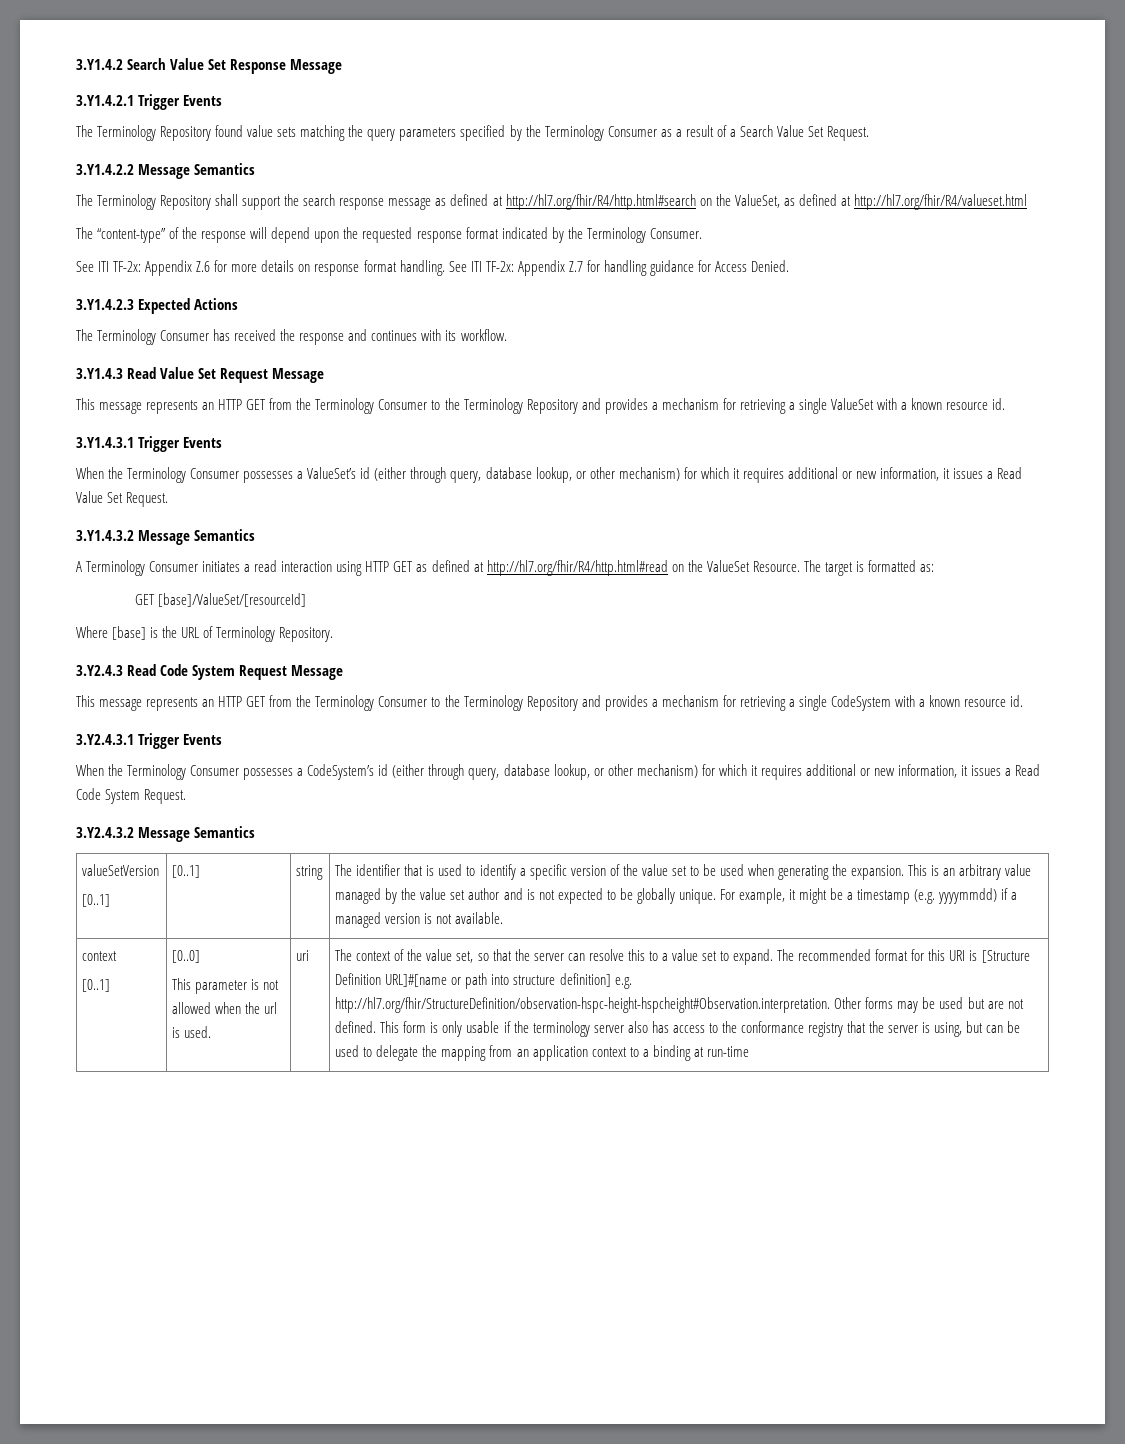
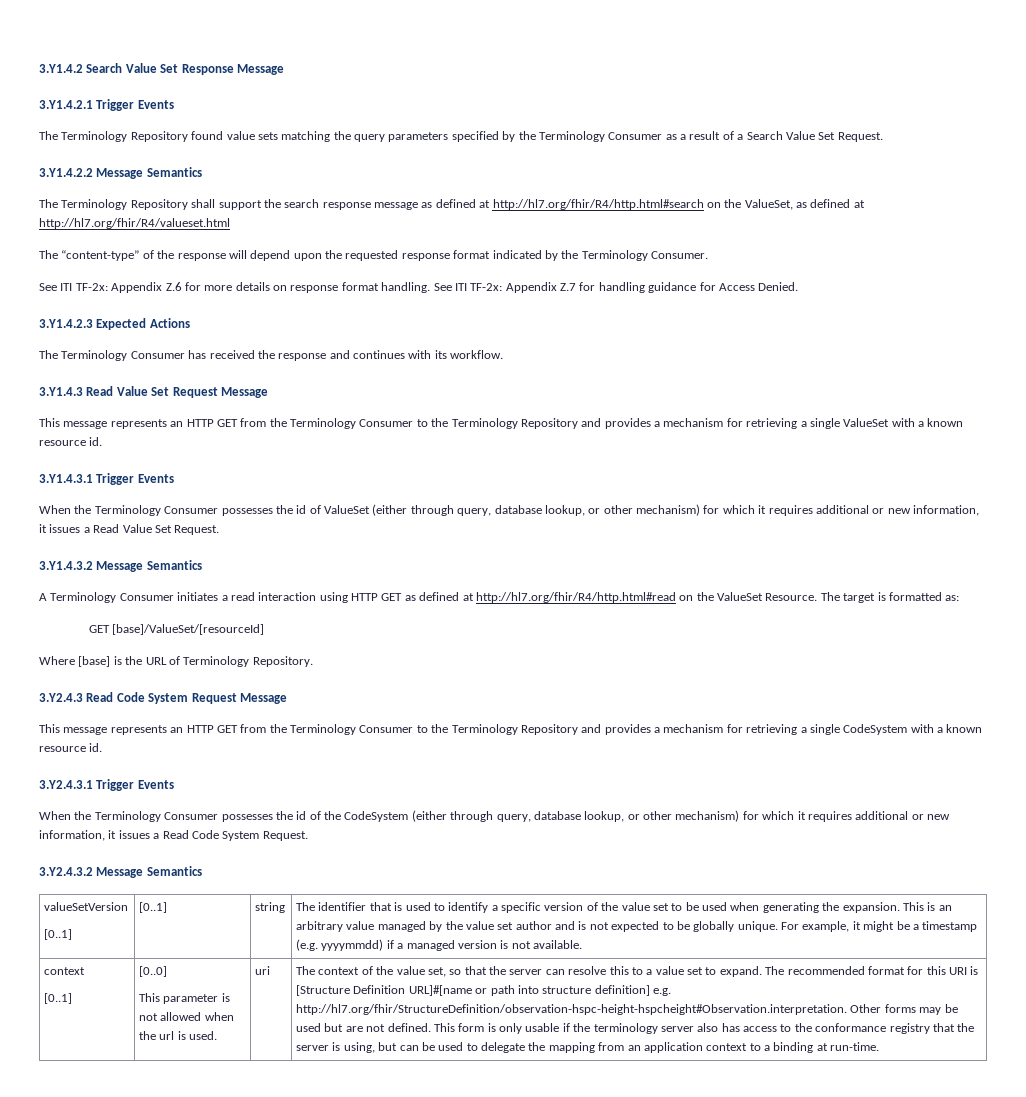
- When the Terminology Consumer possesses a ValueSet’s id (either through query, database lookup, or other mechanism) for which it requires additional or new information, it issues a Read Value Set Request.
+ When the Terminology Consumer possesses the id of ValueSet (either through query, database lookup, or other mechanism) for which it requires additional or new information, it issues a Read Value Set Request.
- When the Terminology Consumer possesses a CodeSystem’s id (either through query, database lookup, or other mechanism) for which it requires additional or new information, it issues a Read Code System Request.
+ When the Terminology Consumer possesses the id of the CodeSystem (either through query, database lookup, or other mechanism) for which it requires additional or new information, it issues a Read Code System Request.
- This form is only usable if the terminology server also has access to the conformance registry that the server is using, but can be used to delegate the mapping from an application context to a binding at run-time
+ This form is only usable if the terminology server also has access to the conformance registry that the server is using, but can be used to delegate the mapping from an application context to a binding at run-time.

